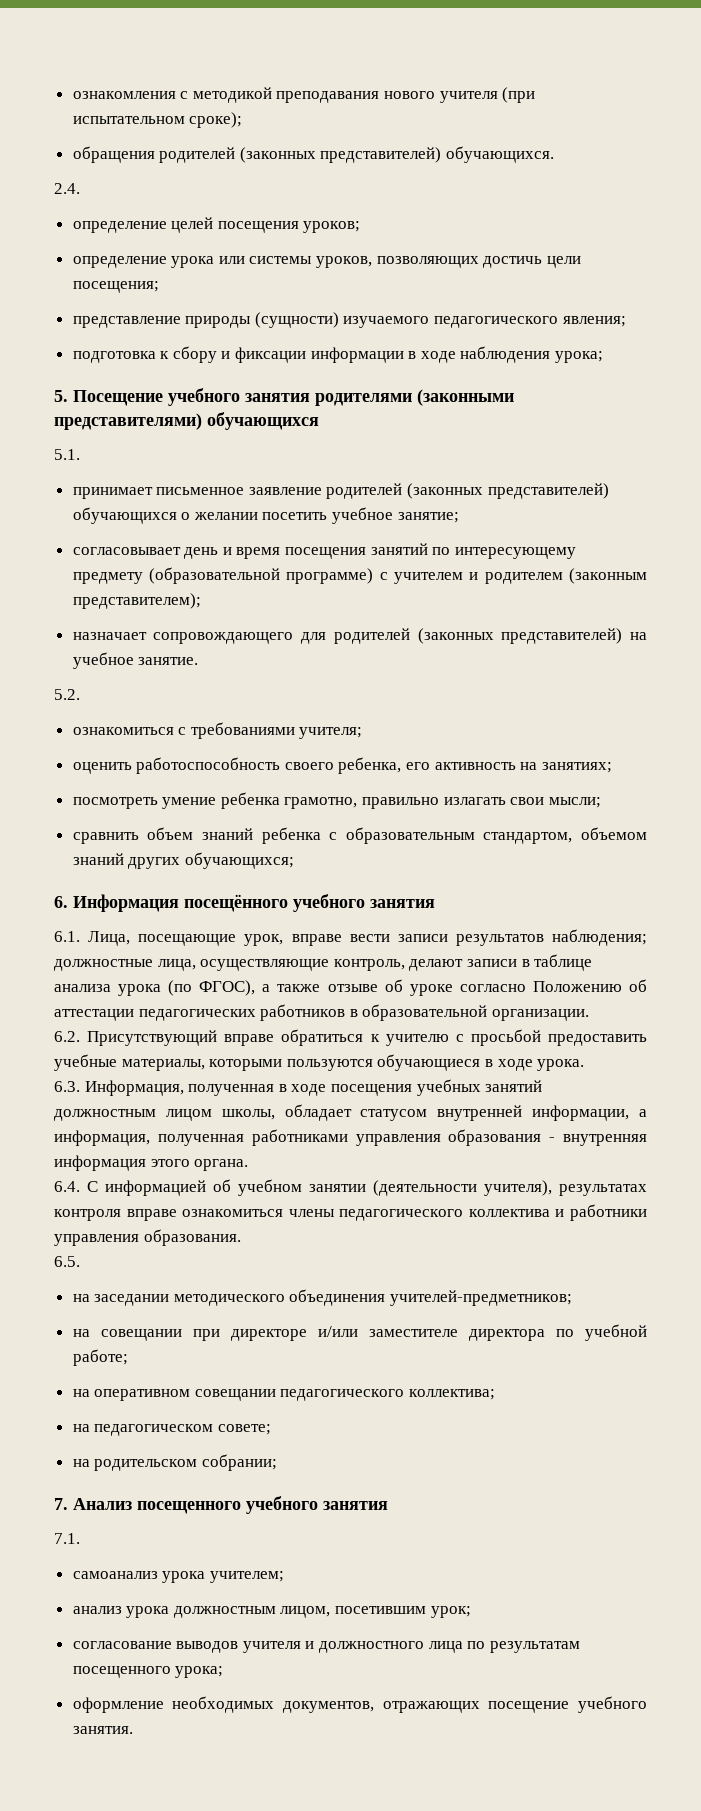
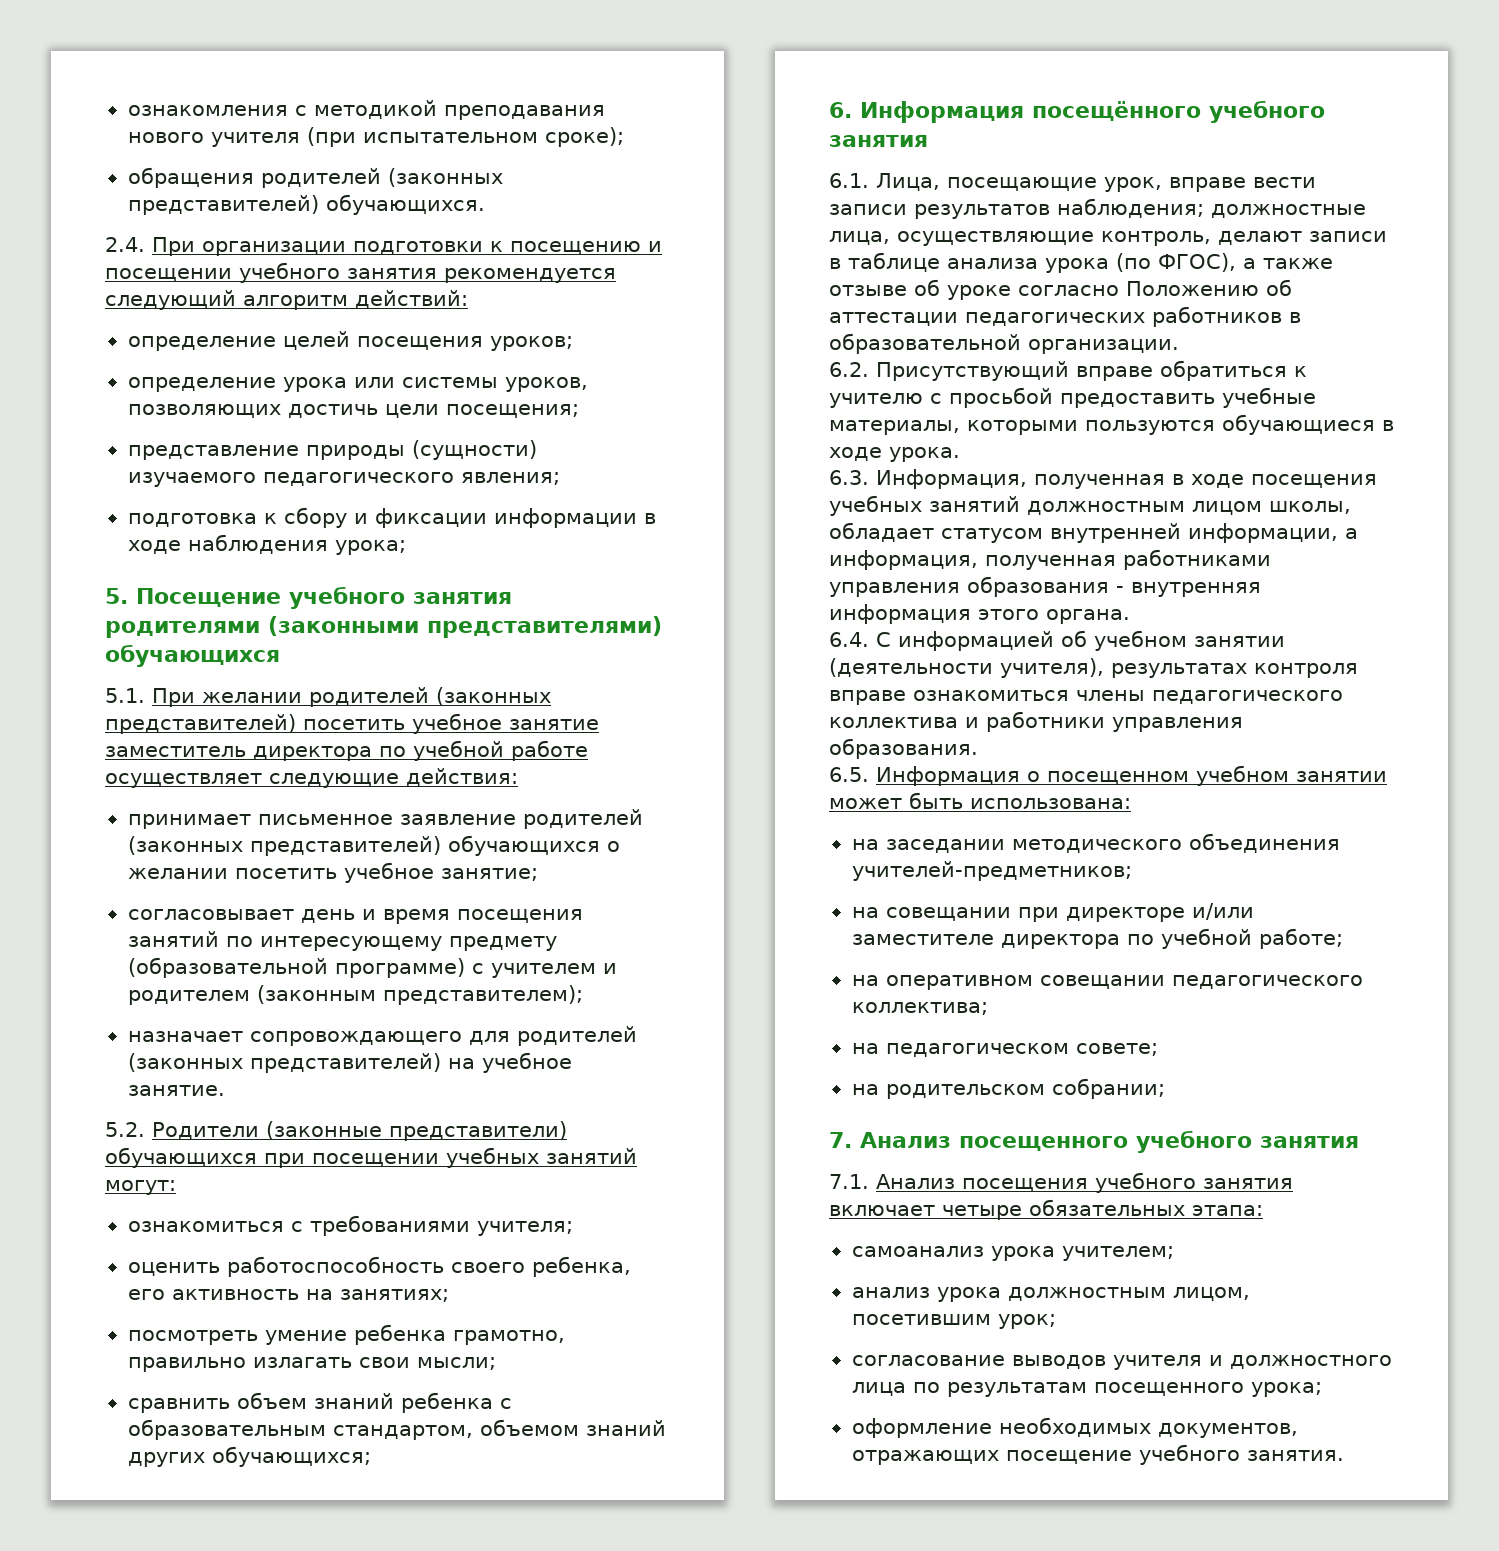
- 2.4.
+ 2.4. При организации подготовки к посещению и посещении учебного занятия рекомендуется следующий алгоритм действий:
- 5.1.
+ 5.1. При желании родителей (законных представителей) посетить учебное занятие заместитель директора по учебной работе осуществляет следующие действия:
- 5.2.
+ 5.2. Родители (законные представители) обучающихся при посещении учебных занятий могут:
- 6.5.
+ 6.5. Информация о посещенном учебном занятии может быть использована:
- 7.1.
+ 7.1. Анализ посещения учебного занятия включает четыре обязательных этапа:

